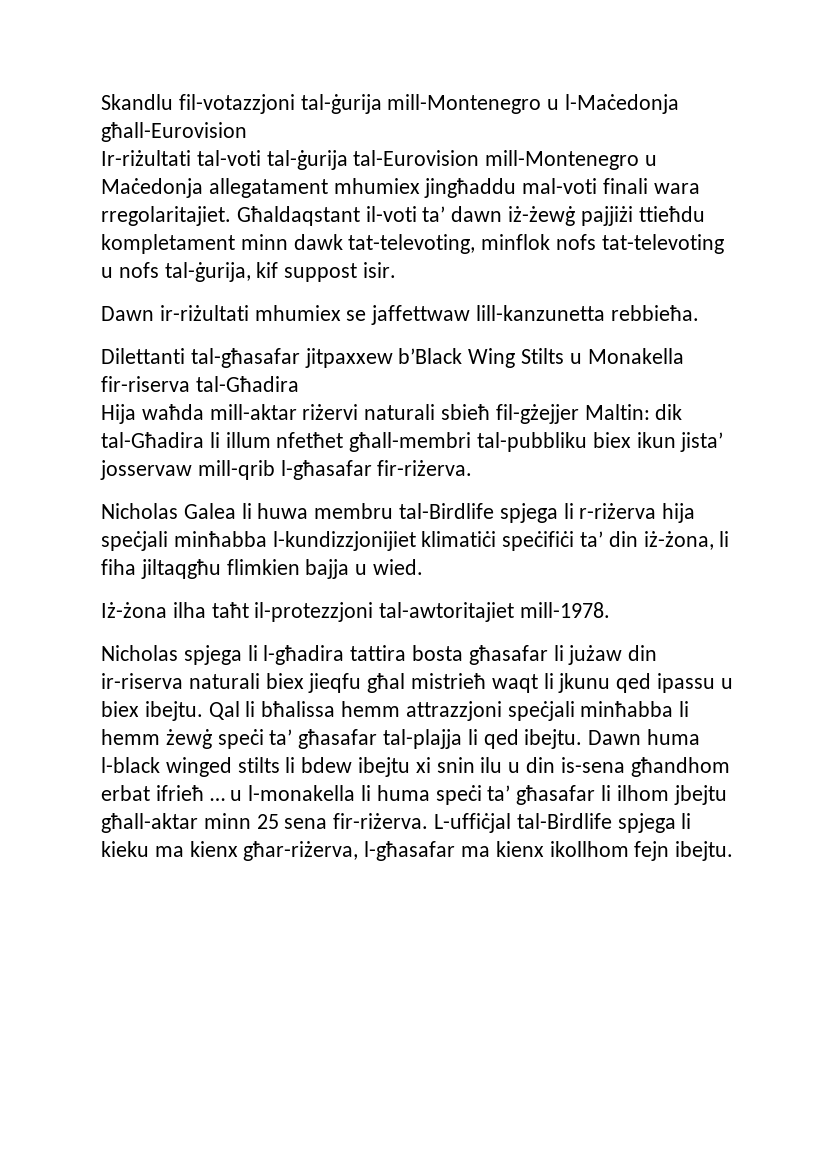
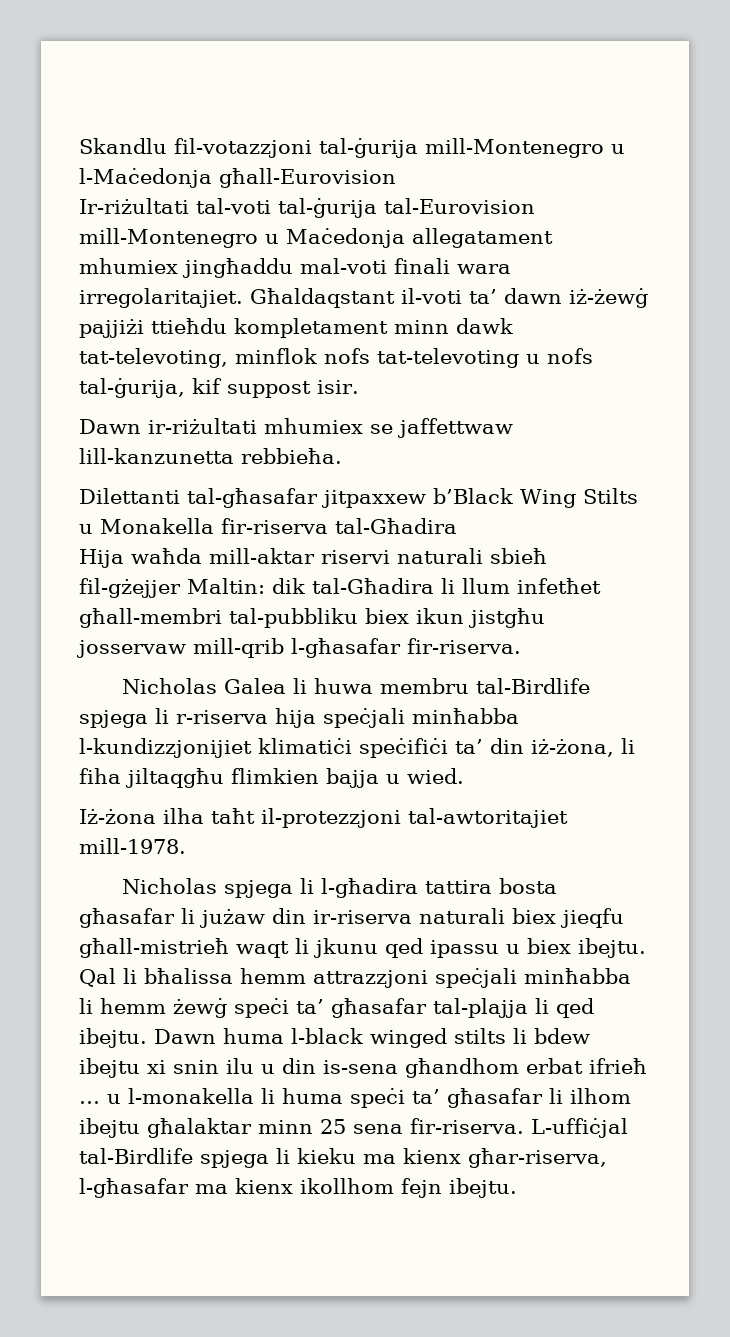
- Ir-riżultati tal-voti tal-ġurija tal-Eurovision mill-Montenegro u Maċedonja allegatament mhumiex jingħaddu mal-voti finali wara rregolaritajiet.
+ Ir-riżultati tal-voti tal-ġurija tal-Eurovision mill-Montenegro u Maċedonja allegatament mhumiex jingħaddu mal-voti finali wara irregolaritajiet.
- Hija waħda mill-aktar riżervi naturali sbieħ fil-gżejjer Maltin: dik tal-Għadira li illum nfetħet għall-membri tal-pubbliku biex ikun jista’ josservaw mill-qrib l-għasafar fir-riżerva.
+ Hija waħda mill-aktar riservi naturali sbieħ fil-gżejjer Maltin: dik tal-Għadira li llum infetħet għall-membri tal-pubbliku biex ikun jistgħu josservaw mill-qrib l-għasafar fir-riserva.
- Nicholas Galea li huwa membru tal-Birdlife spjega li r-riżerva hija speċjali minħabba l-kundizzjonijiet klimatiċi speċifiċi ta’ din iż-żona, li fiha jiltaqgħu flimkien bajja u wied.
+ Nicholas Galea li huwa membru tal-Birdlife spjega li r-riserva hija speċjali minħabba l-kundizzjonijiet klimatiċi speċifiċi ta’ din iż-żona, li fiha jiltaqgħu flimkien bajja u wied.
- Nicholas spjega li l-għadira tattira bosta għasafar li jużaw din ir-riserva naturali biex jieqfu għal mistrieħ waqt li jkunu qed ipassu u biex ibejtu.
+ Nicholas spjega li l-għadira tattira bosta għasafar li jużaw din ir-riserva naturali biex jieqfu għall-mistrieħ waqt li jkunu qed ipassu u biex ibejtu.
- Dawn huma l-black winged stilts li bdew ibejtu xi snin ilu u din is-sena għandhom erbat ifrieħ … u l-monakella li huma speċi ta’ għasafar li ilhom jbejtu għall-aktar minn 25 sena fir-riżerva.
+ Dawn huma l-black winged stilts li bdew ibejtu xi snin ilu u din is-sena għandhom erbat ifrieħ … u l-monakella li huma speċi ta’ għasafar li ilhom ibejtu għalaktar minn 25 sena fir-riserva.
- L-uffiċjal tal-Birdlife spjega li kieku ma kienx għar-riżerva, l-għasafar ma kienx ikollhom fejn ibejtu.
+ L-uffiċjal tal-Birdlife spjega li kieku ma kienx għar-riserva, l-għasafar ma kienx ikollhom fejn ibejtu.

